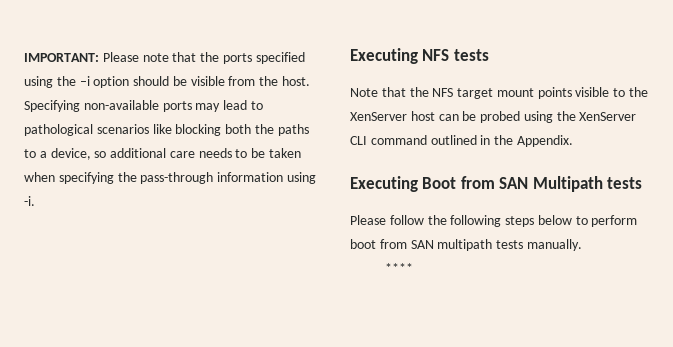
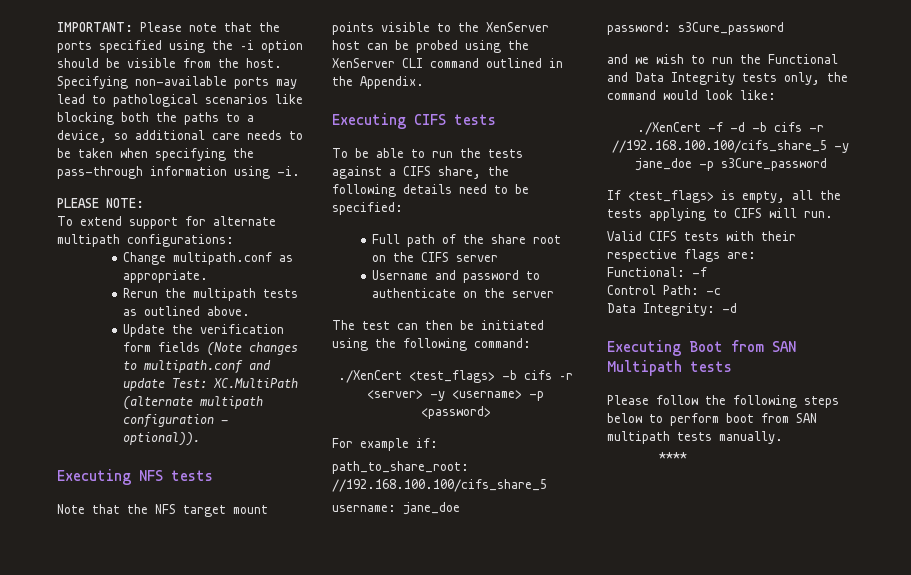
+ PLEASE NOTE:
+ To extend support for alternate multipath configurations:
+ Change multipath.conf as appropriate.
+ Rerun the multipath tests as outlined above.
+ Update the verification form fields (Note changes to multipath.conf and update Test: XC.MultiPath (alternate multipath configuration - optional)).
+ Executing CIFS tests
+ To be able to run the tests against a CIFS share, the following details need to be specified:
+ Full path of the share root on the CIFS server
+ Username and password to authenticate on the server
+ The test can then be initiated using the following command:
+ ./XenCert <test_flags> -b cifs –r <server> -y <username> -p <password>
+ For example if:
+ path_to_share_root: //192.168.100.100/cifs_share_5
+ username: jane_doe
+ password: s3Cure_password
+ and we wish to run the Functional and Data Integrity tests only, the command would look like:
+ ./XenCert -f -d -b cifs -r //192.168.100.100/cifs_share_5 -y jane_doe -p s3Cure_password
+ If <test_flags> is empty, all the tests applying to CIFS will run.
+ Valid CIFS tests with their respective flags are:
+ Functional: -f
+ Control Path: -c
+ Data Integrity: -d

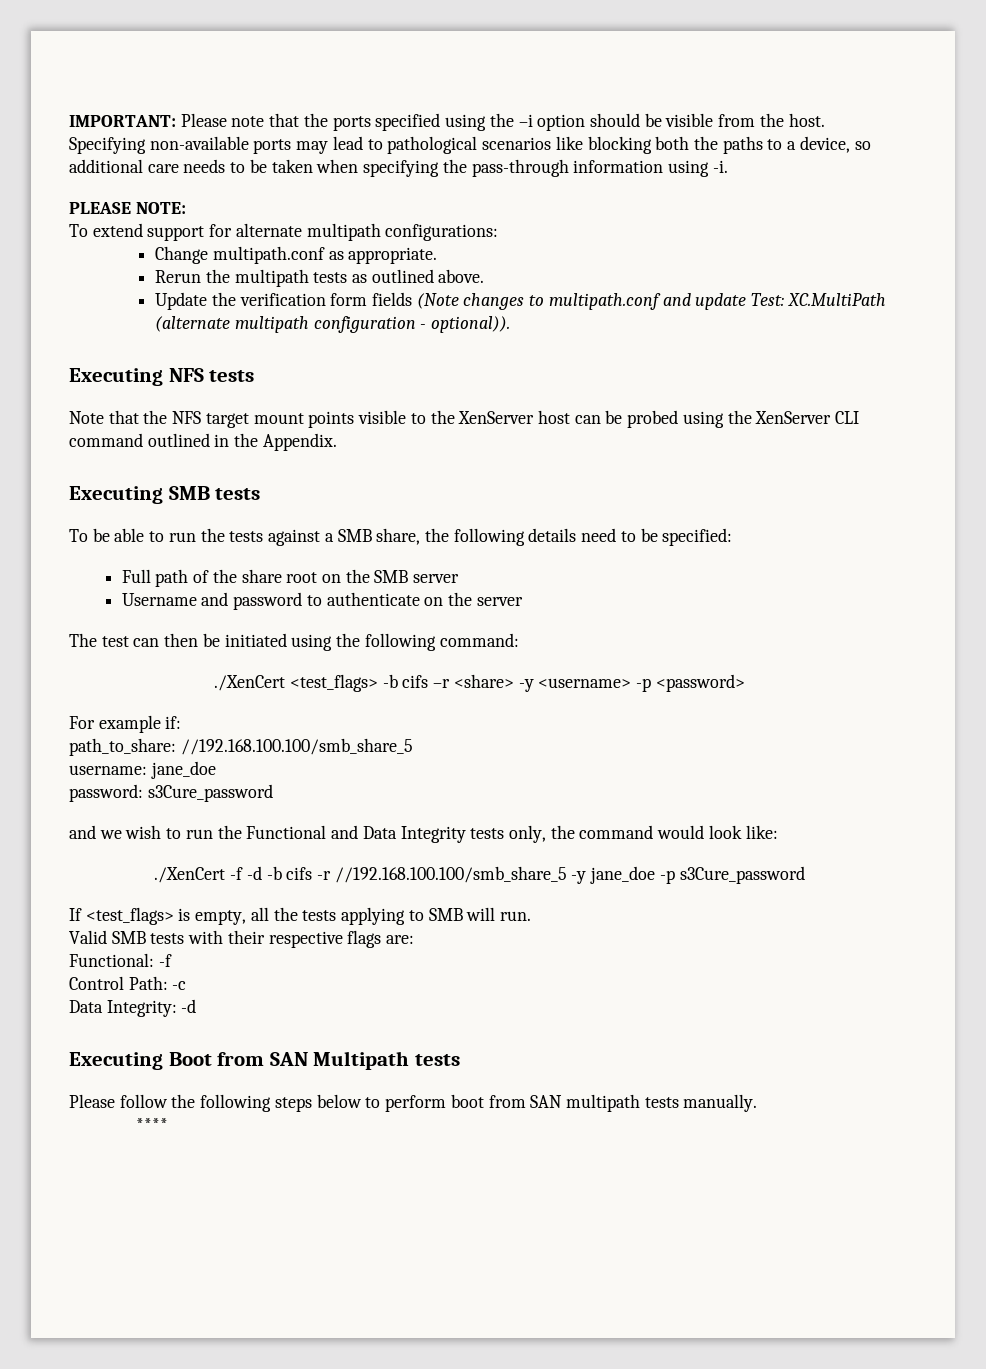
- Executing CIFS tests
+ Executing SMB tests
- To be able to run the tests against a CIFS share, the following details need to be specified:
+ To be able to run the tests against a SMB share, the following details need to be specified:
- Full path of the share root on the CIFS server
+ Full path of the share root on the SMB server
- ./XenCert <test_flags> -b cifs –r <server> -y <username> -p <password>
+ ./XenCert <test_flags> -b cifs –r <share> -y <username> -p <password>
- path_to_share_root: //192.168.100.100/cifs_share_5
+ path_to_share: //192.168.100.100/smb_share_5
- ./XenCert -f -d -b cifs -r //192.168.100.100/cifs_share_5 -y jane_doe -p s3Cure_password
+ ./XenCert -f -d -b cifs -r //192.168.100.100/smb_share_5 -y jane_doe -p s3Cure_password
- If <test_flags> is empty, all the tests applying to CIFS will run.
+ If <test_flags> is empty, all the tests applying to SMB will run.
- Valid CIFS tests with their respective flags are:
+ Valid SMB tests with their respective flags are:

